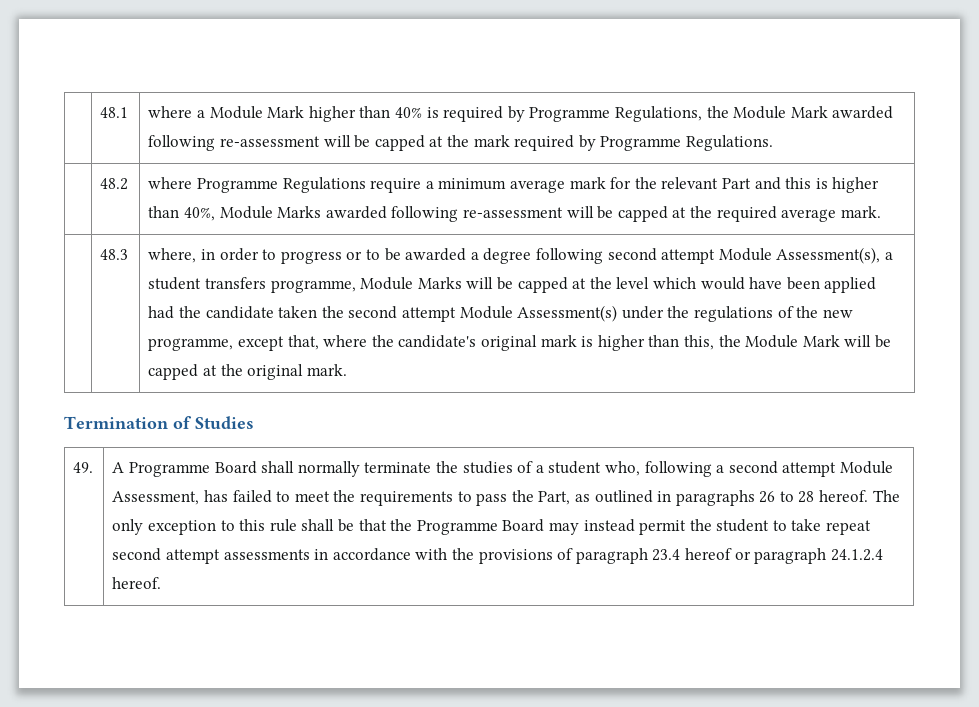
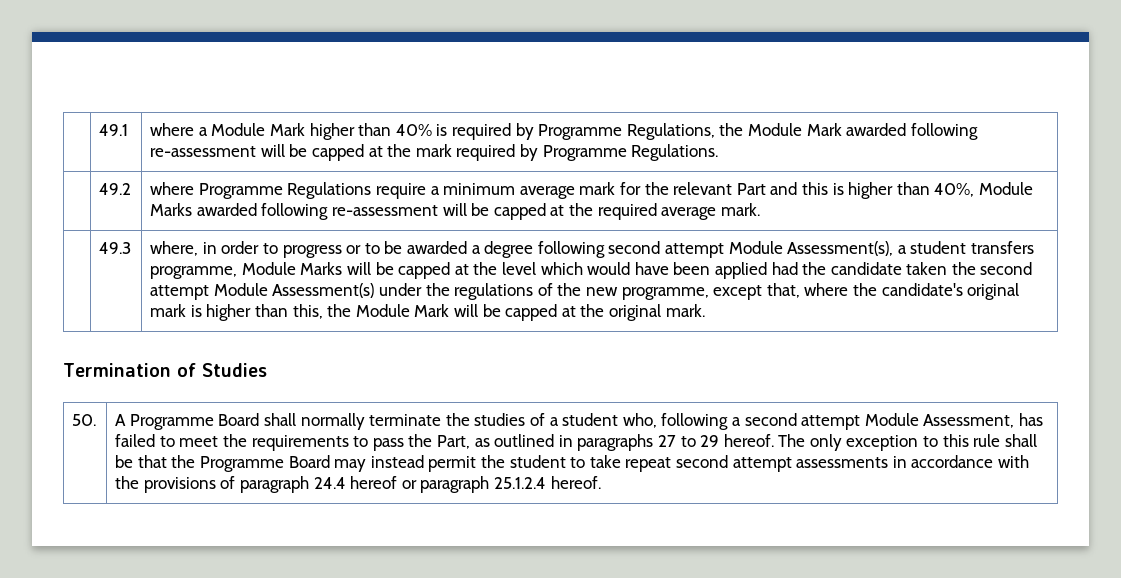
- | 48.1 | where a Module Mark higher than 40% is required by Programme Regulations, the Module Mark awarded following re-assessment will be capped at the mark required by Programme Regulations.
+ | 49.1 | where a Module Mark higher than 40% is required by Programme Regulations, the Module Mark awarded following re-assessment will be capped at the mark required by Programme Regulations.
- | 48.2 | where Programme Regulations require a minimum average mark for the relevant Part and this is higher than 40%, Module Marks awarded following re-assessment will be capped at the required average mark.
+ | 49.2 | where Programme Regulations require a minimum average mark for the relevant Part and this is higher than 40%, Module Marks awarded following re-assessment will be capped at the required average mark.
- 48.3
+ 49.3
- 49.
+ 50.
- A Programme Board shall normally terminate the studies of a student who, following a second attempt Module Assessment, has failed to meet the requirements to pass the Part, as outlined in paragraphs 26 to 28 hereof.
+ A Programme Board shall normally terminate the studies of a student who, following a second attempt Module Assessment, has failed to meet the requirements to pass the Part, as outlined in paragraphs 27 to 29 hereof.
- The only exception to this rule shall be that the Programme Board may instead permit the student to take repeat second attempt assessments in accordance with the provisions of paragraph 23.4 hereof or paragraph 24.1.2.4 hereof.
+ The only exception to this rule shall be that the Programme Board may instead permit the student to take repeat second attempt assessments in accordance with the provisions of paragraph 24.4 hereof or paragraph 25.1.2.4 hereof.

